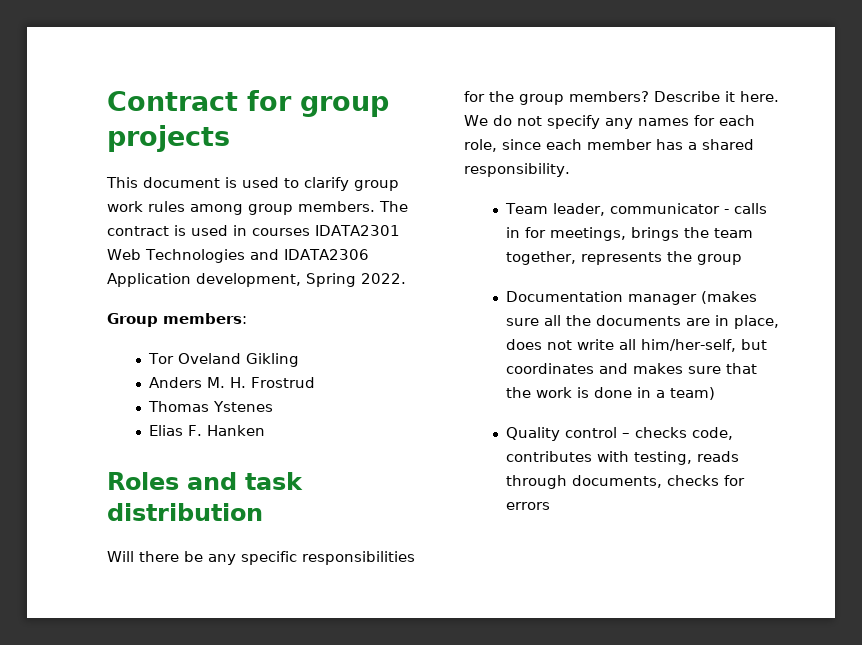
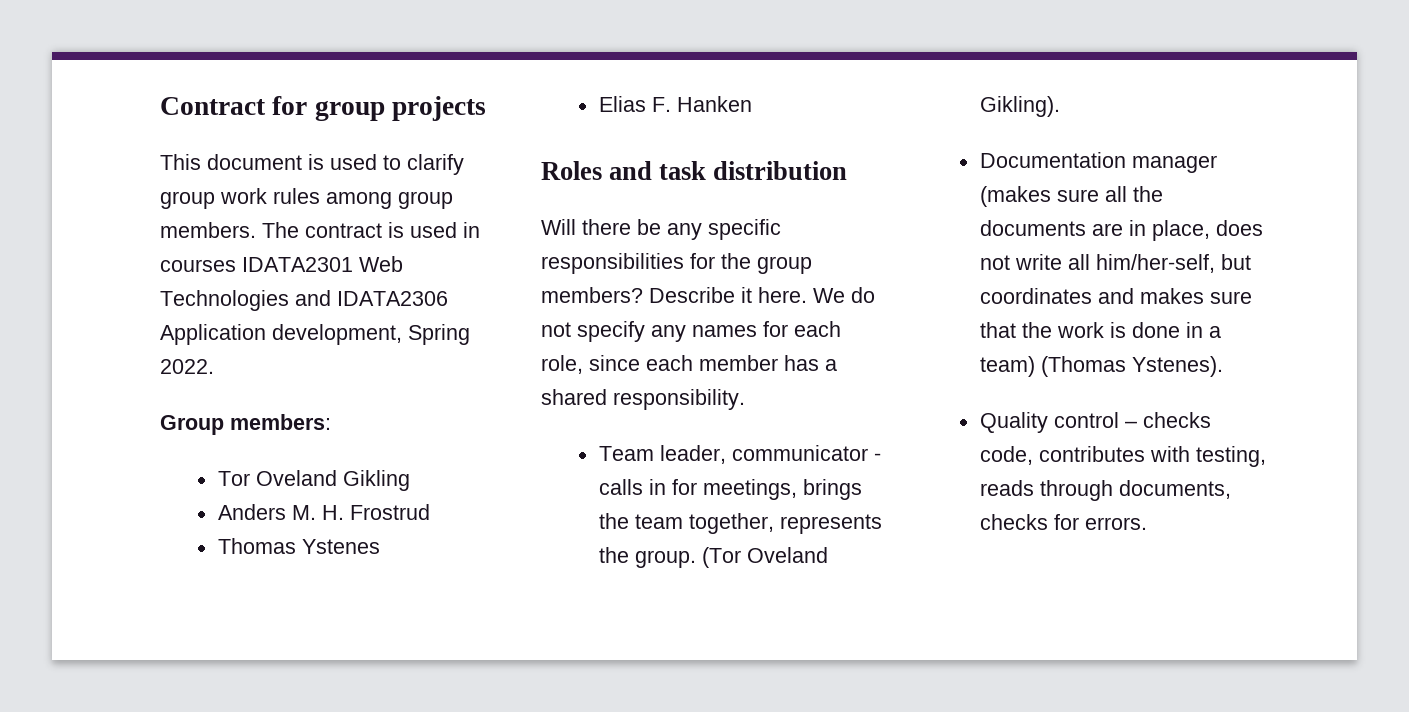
- Team leader, communicator - calls in for meetings, brings the team together, represents the group
+ Team leader, communicator - calls in for meetings, brings the team together, represents the group. (Tor Oveland Gikling).
- Documentation manager (makes sure all the documents are in place, does not write all him/her-self, but coordinates and makes sure that the work is done in a team)
+ Documentation manager (makes sure all the documents are in place, does not write all him/her-self, but coordinates and makes sure that the work is done in a team) (Thomas Ystenes).
- Quality control – checks code, contributes with testing, reads through documents, checks for errors
+ Quality control – checks code, contributes with testing, reads through documents, checks for errors.

